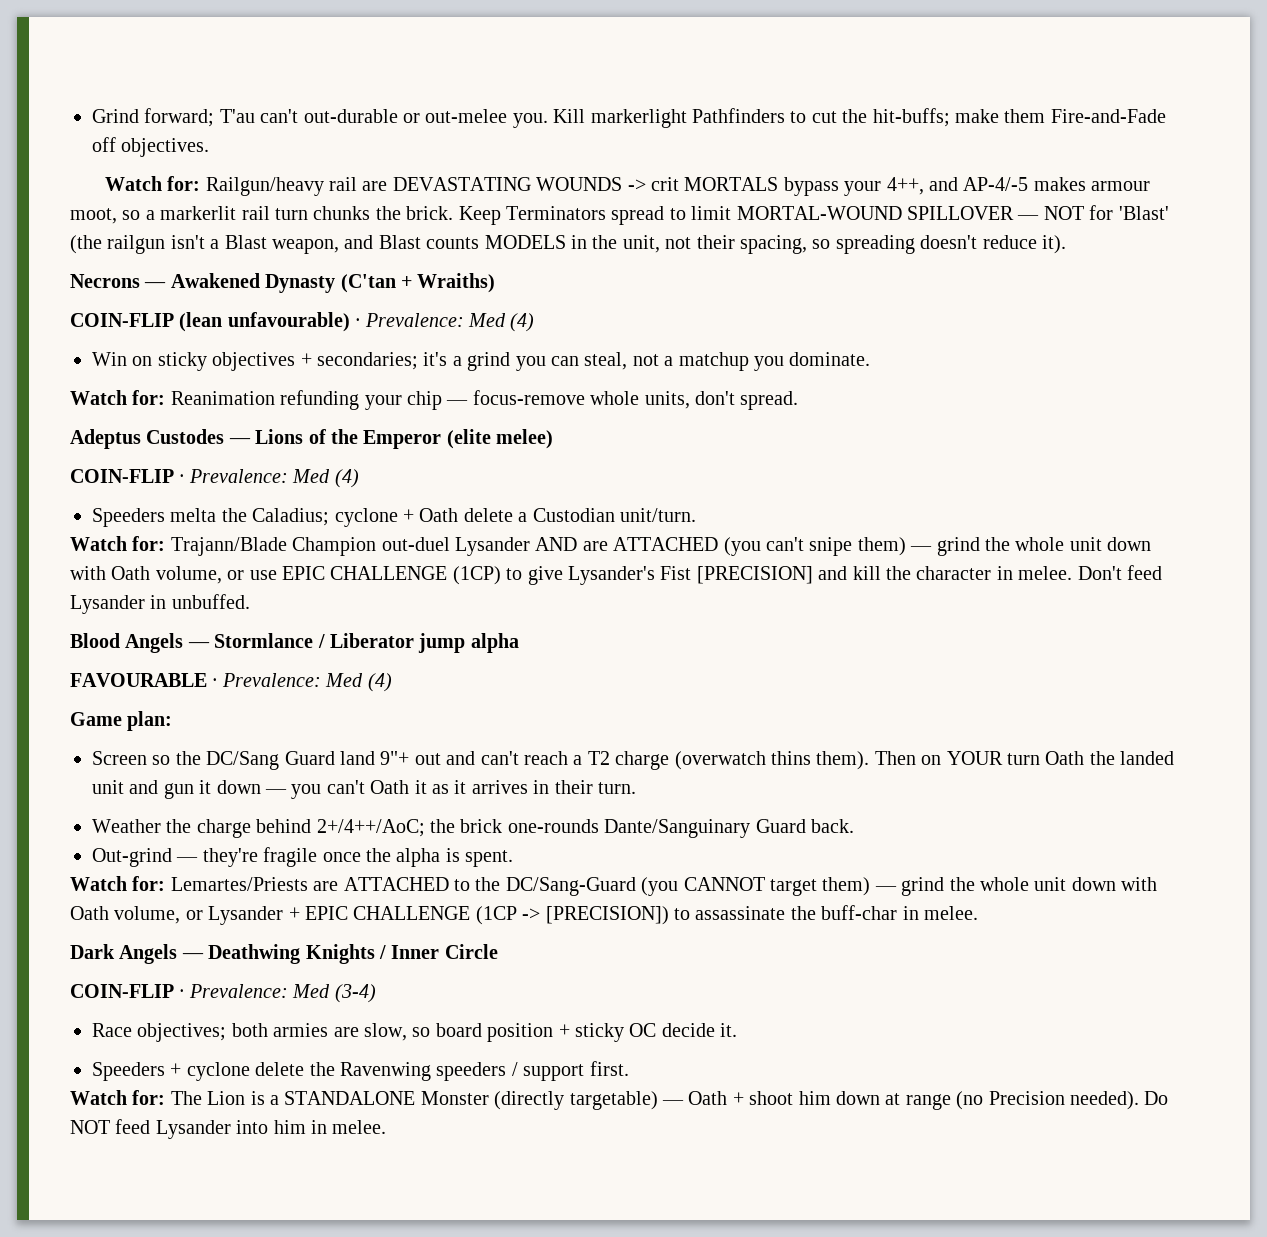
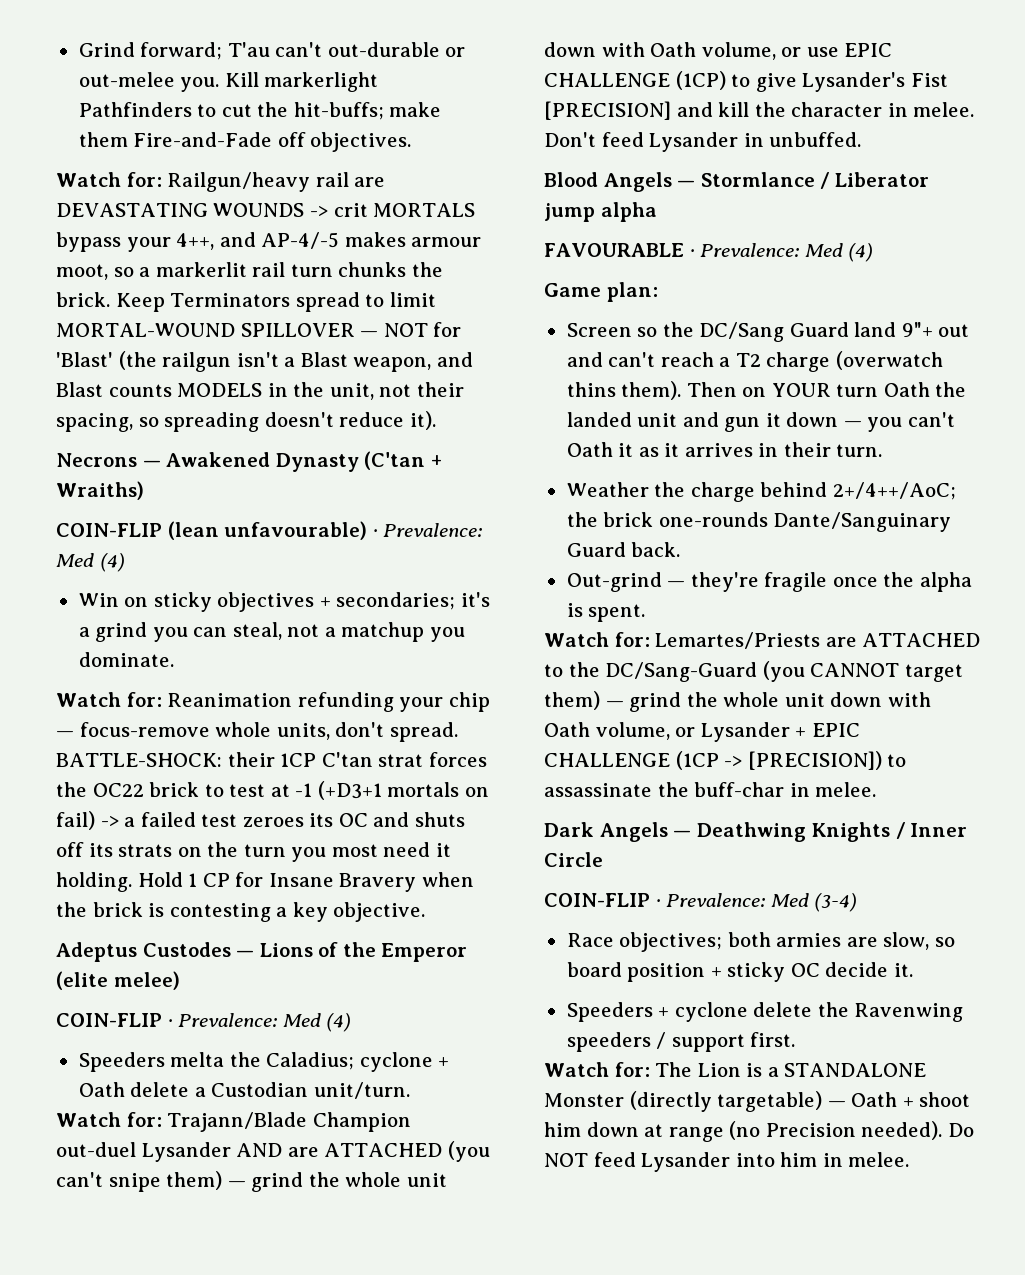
+ BATTLE-SHOCK: their 1CP C'tan strat forces the OC22 brick to test at -1 (+D3+1 mortals on fail) -> a failed test zeroes its OC and shuts off its strats on the turn you most need it holding. Hold 1 CP for Insane Bravery when the brick is contesting a key objective.

